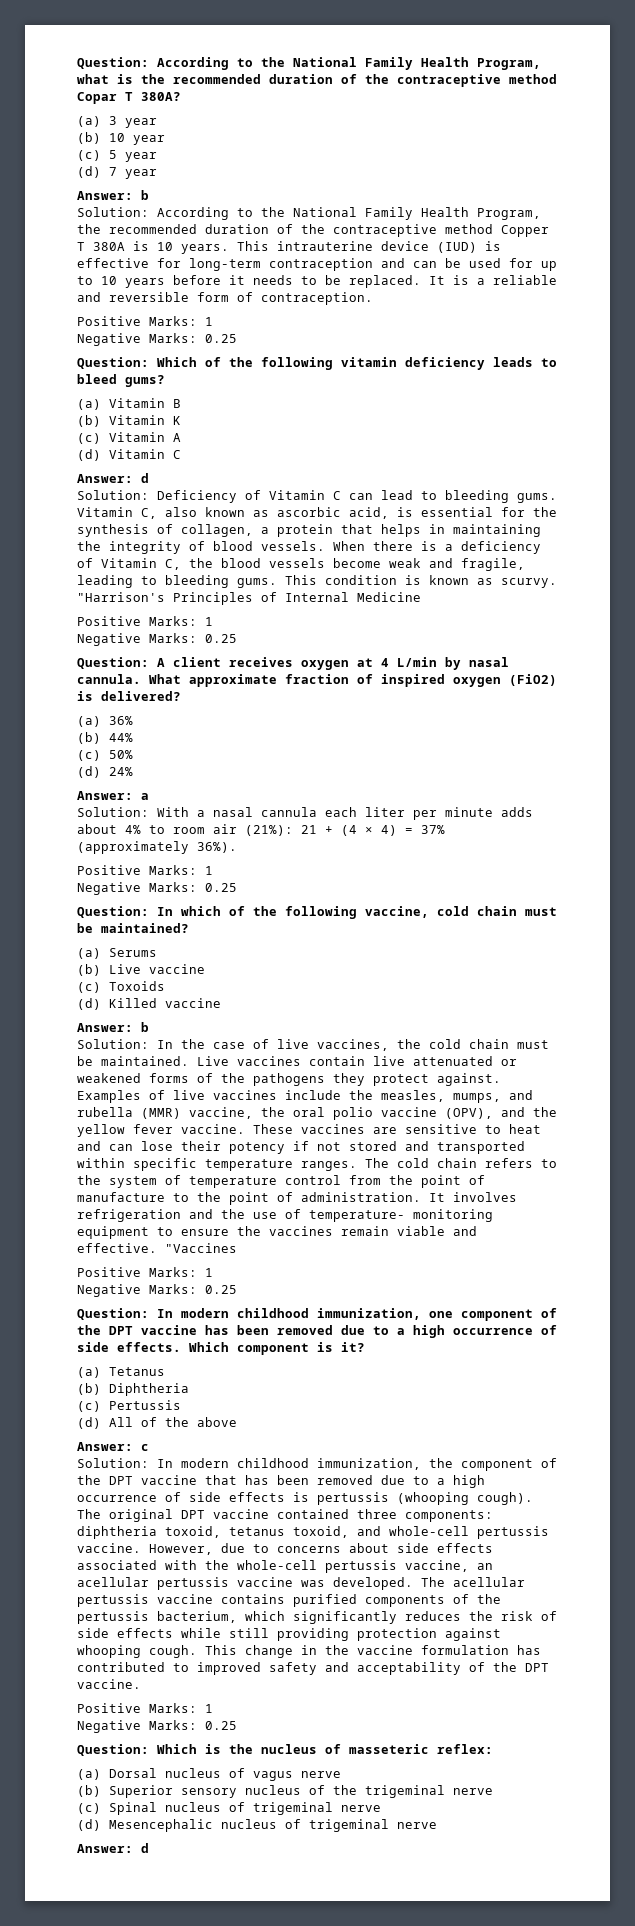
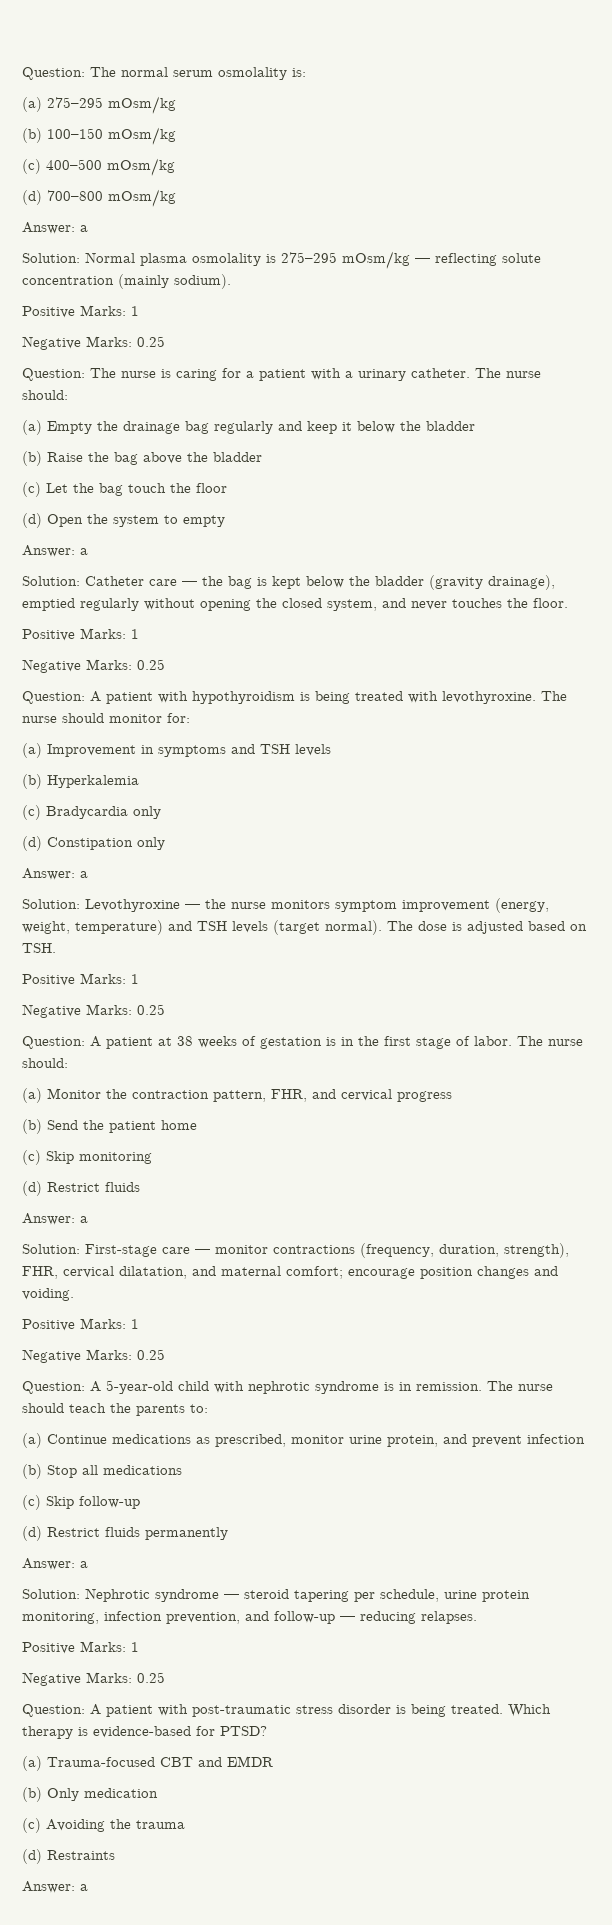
- Question: According to the National Family Health Program, what is the recommended duration of the contraceptive method Copar T 380A?
- (a) 3 year
- (b) 10 year
- (c) 5 year
- (d) 7 year
- Answer: b
- Solution: According to the National Family Health Program, the recommended duration of the contraceptive method Copper T 380A is 10 years. This intrauterine device (IUD) is effective for long-term contraception and can be used for up to 10 years before it needs to be replaced. It is a reliable and reversible form of contraception.
+ Question: The normal serum osmolality is:
+ (a) 275–295 mOsm/kg
+ (b) 100–150 mOsm/kg
+ (c) 400–500 mOsm/kg
+ (d) 700–800 mOsm/kg
+ Answer: a
+ Solution: Normal plasma osmolality is 275–295 mOsm/kg — reflecting solute concentration (mainly sodium).
  Positive Marks: 1
  Negative Marks: 0.25
- Question: Which of the following vitamin deficiency leads to bleed gums?
- (a) Vitamin B
- (b) Vitamin K
- (c) Vitamin A
- (d) Vitamin C
- Answer: d
- Solution: Deficiency of Vitamin C can lead to bleeding gums. Vitamin C, also known as ascorbic acid, is essential for the synthesis of collagen, a protein that helps in maintaining the integrity of blood vessels. When there is a deficiency of Vitamin C, the blood vessels become weak and fragile, leading to bleeding gums. This condition is known as scurvy. "Harrison's Principles of Internal Medicine
+ Question: The nurse is caring for a patient with a urinary catheter. The nurse should:
+ (a) Empty the drainage bag regularly and keep it below the bladder
+ (b) Raise the bag above the bladder
+ (c) Let the bag touch the floor
+ (d) Open the system to empty
+ Answer: a
+ Solution: Catheter care — the bag is kept below the bladder (gravity drainage), emptied regularly without opening the closed system, and never touches the floor.
  Positive Marks: 1
  Negative Marks: 0.25
- Question: A client receives oxygen at 4 L/min by nasal cannula. What approximate fraction of inspired oxygen (FiO2) is delivered?
- (a) 36%
- (b) 44%
- (c) 50%
- (d) 24%
+ Question: A patient with hypothyroidism is being treated with levothyroxine. The nurse should monitor for:
+ (a) Improvement in symptoms and TSH levels
+ (b) Hyperkalemia
+ (c) Bradycardia only
+ (d) Constipation only
  Answer: a
- Solution: With a nasal cannula each liter per minute adds about 4% to room air (21%): 21 + (4 × 4) = 37% (approximately 36%).
+ Solution: Levothyroxine — the nurse monitors symptom improvement (energy, weight, temperature) and TSH levels (target normal). The dose is adjusted based on TSH.
  Positive Marks: 1
  Negative Marks: 0.25
- Question: In which of the following vaccine, cold chain must be maintained?
- (a) Serums
- (b) Live vaccine
- (c) Toxoids
- (d) Killed vaccine
- Answer: b
- Solution: In the case of live vaccines, the cold chain must be maintained. Live vaccines contain live attenuated or weakened forms of the pathogens they protect against. Examples of live vaccines include the measles, mumps, and rubella (MMR) vaccine, the oral polio vaccine (OPV), and the yellow fever vaccine. These vaccines are sensitive to heat and can lose their potency if not stored and transported within specific temperature ranges. The cold chain refers to the system of temperature control from the point of manufacture to the point of administration. It involves refrigeration and the use of temperature- monitoring equipment to ensure the vaccines remain viable and effective. "Vaccines
+ Question: A patient at 38 weeks of gestation is in the first stage of labor. The nurse should:
+ (a) Monitor the contraction pattern, FHR, and cervical progress
+ (b) Send the patient home
+ (c) Skip monitoring
+ (d) Restrict fluids
+ Answer: a
+ Solution: First-stage care — monitor contractions (frequency, duration, strength), FHR, cervical dilatation, and maternal comfort; encourage position changes and voiding.
  Positive Marks: 1
  Negative Marks: 0.25
- Question: In modern childhood immunization, one component of the DPT vaccine has been removed due to a high occurrence of side effects. Which component is it?
- (a) Tetanus
- (b) Diphtheria
- (c) Pertussis
- (d) All of the above
- Answer: c
- Solution: In modern childhood immunization, the component of the DPT vaccine that has been removed due to a high occurrence of side effects is pertussis (whooping cough). The original DPT vaccine contained three components: diphtheria toxoid, tetanus toxoid, and whole-cell pertussis vaccine. However, due to concerns about side effects associated with the whole-cell pertussis vaccine, an acellular pertussis vaccine was developed. The acellular pertussis vaccine contains purified components of the pertussis bacterium, which significantly reduces the risk of side effects while still providing protection against whooping cough. This change in the vaccine formulation has contributed to improved safety and acceptability of the DPT vaccine.
+ Question: A 5-year-old child with nephrotic syndrome is in remission. The nurse should teach the parents to:
+ (a) Continue medications as prescribed, monitor urine protein, and prevent infection
+ (b) Stop all medications
+ (c) Skip follow-up
+ (d) Restrict fluids permanently
+ Answer: a
+ Solution: Nephrotic syndrome — steroid tapering per schedule, urine protein monitoring, infection prevention, and follow-up — reducing relapses.
  Positive Marks: 1
  Negative Marks: 0.25
- Question: Which is the nucleus of masseteric reflex:
- (a) Dorsal nucleus of vagus nerve
- (b) Superior sensory nucleus of the trigeminal nerve
- (c) Spinal nucleus of trigeminal nerve
- (d) Mesencephalic nucleus of trigeminal nerve
- Answer: d
+ Question: A patient with post-traumatic stress disorder is being treated. Which therapy is evidence-based for PTSD?
+ (a) Trauma-focused CBT and EMDR
+ (b) Only medication
+ (c) Avoiding the trauma
+ (d) Restraints
+ Answer: a

